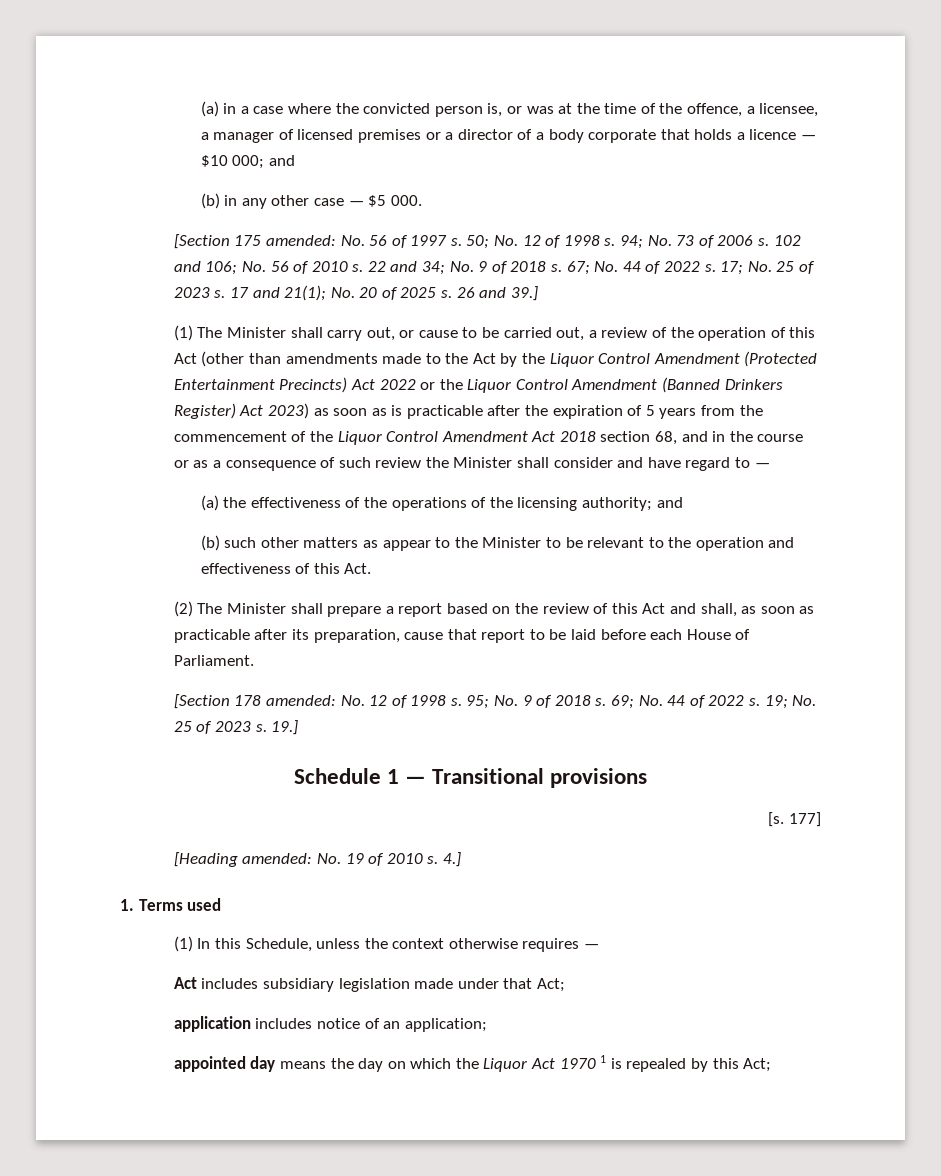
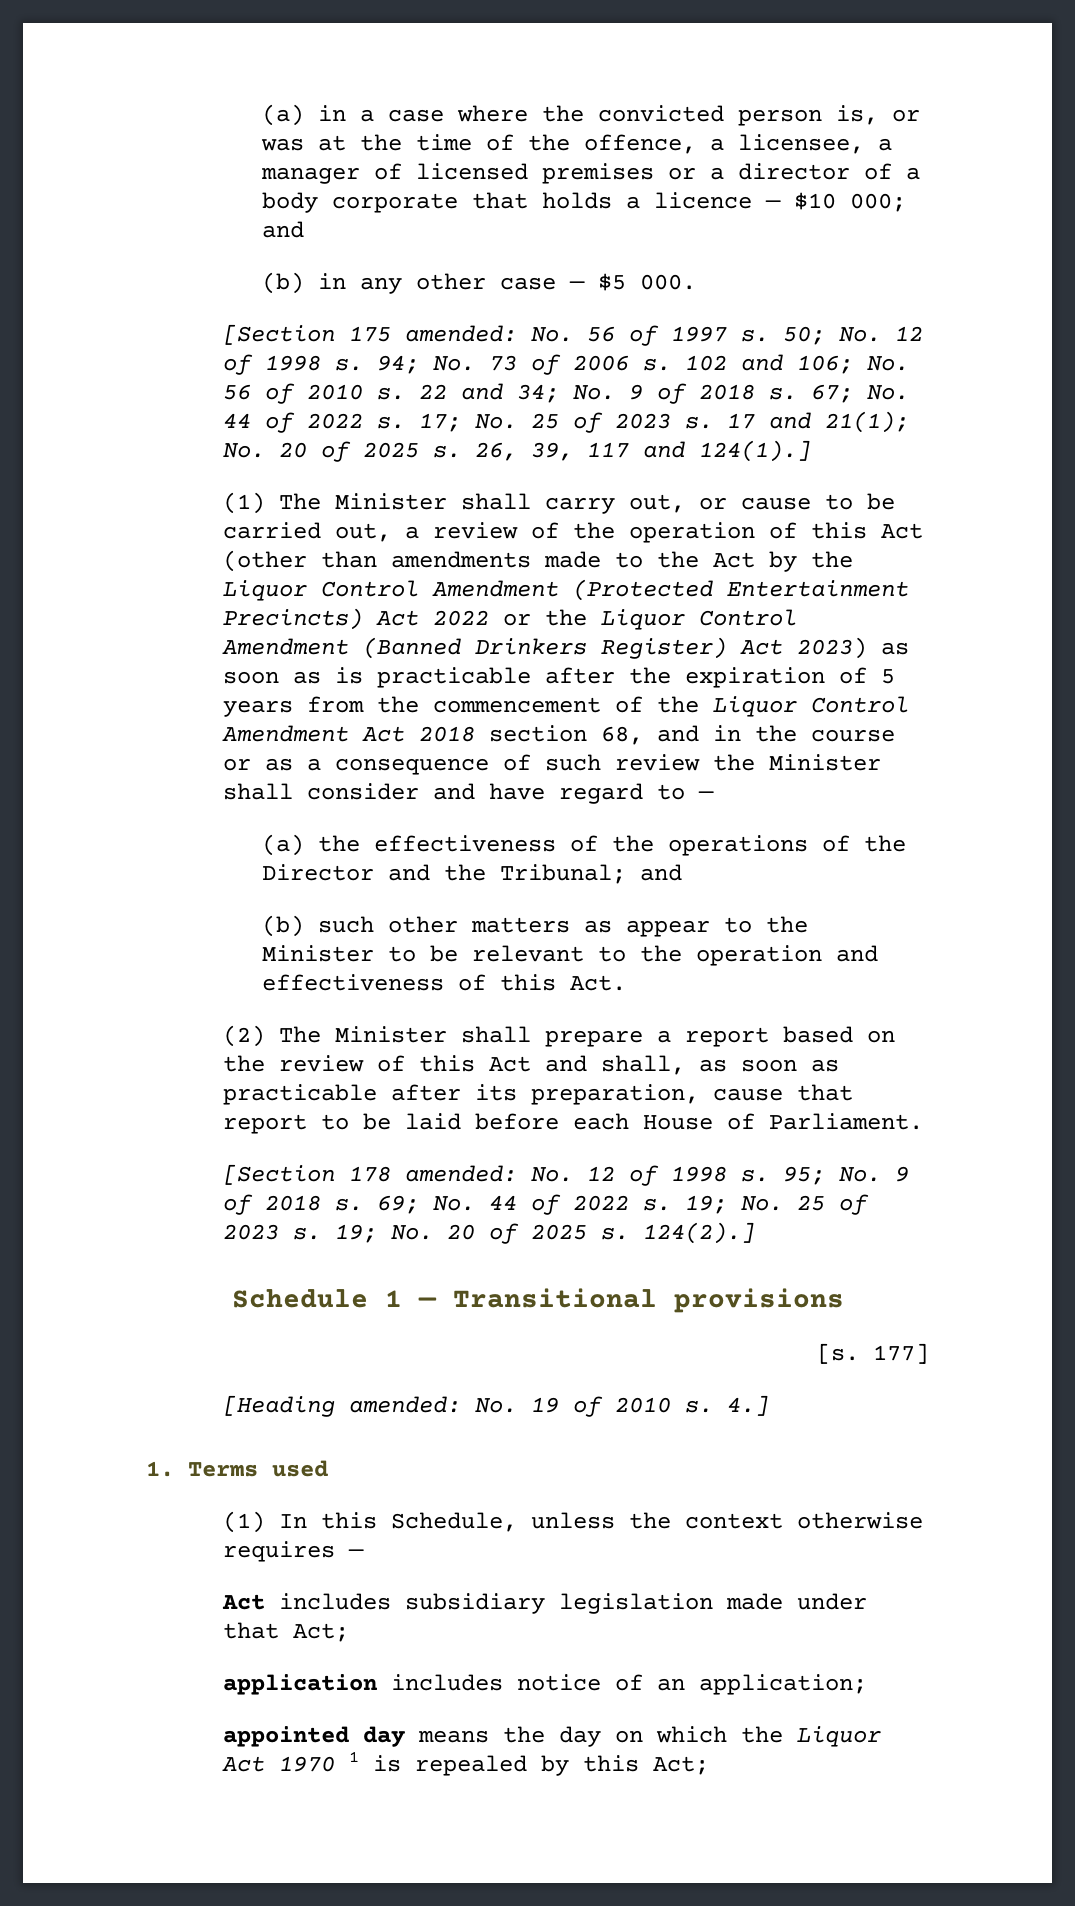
- 26 and 39.]
+ 26, 39, 117 and 124(1).]
- (a) the effectiveness of the operations of the licensing authority; and
+ (a) the effectiveness of the operations of the Director and the Tribunal; and
- 19.]
+ 19; No. 20 of 2025 s. 124(2).]

